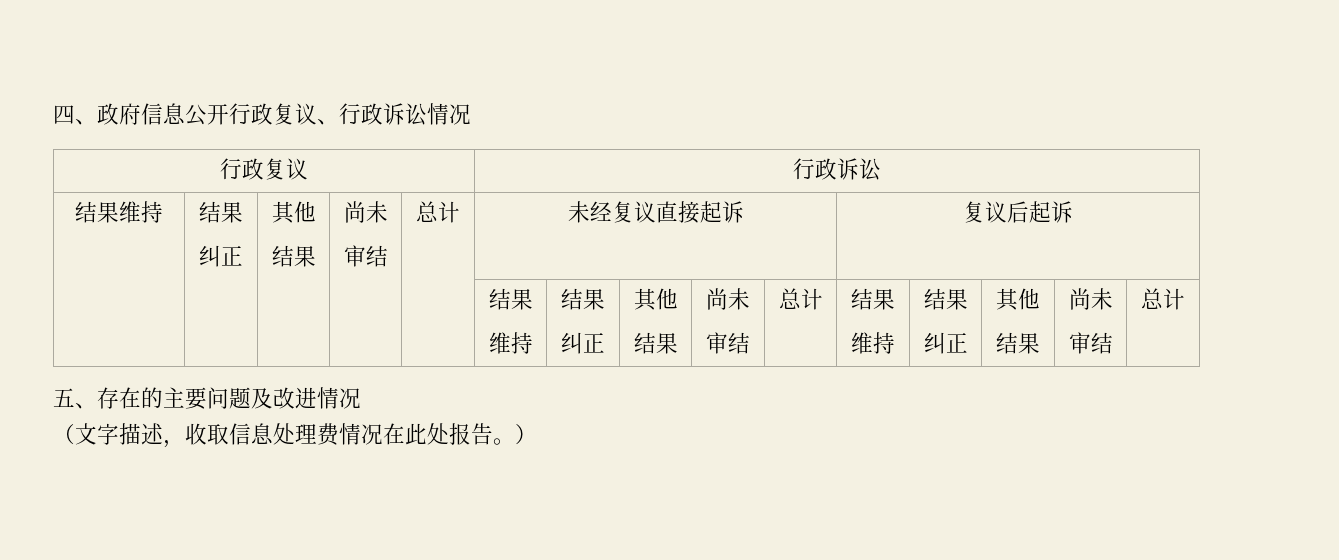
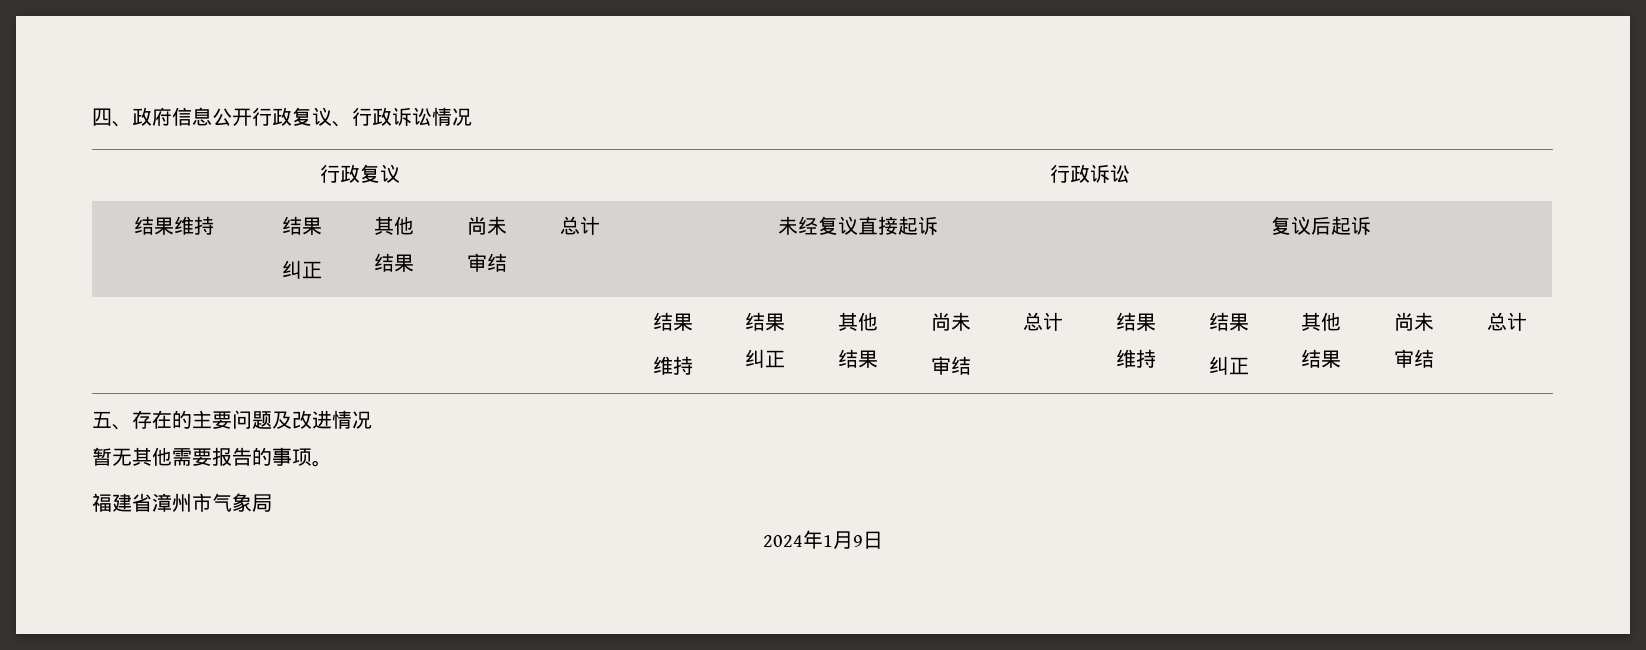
- （文字描述，收取信息处理费情况在此处报告。）
+ 暂无其他需要报告的事项。
+ 福建省漳州市气象局
+ 2024年1月9日

